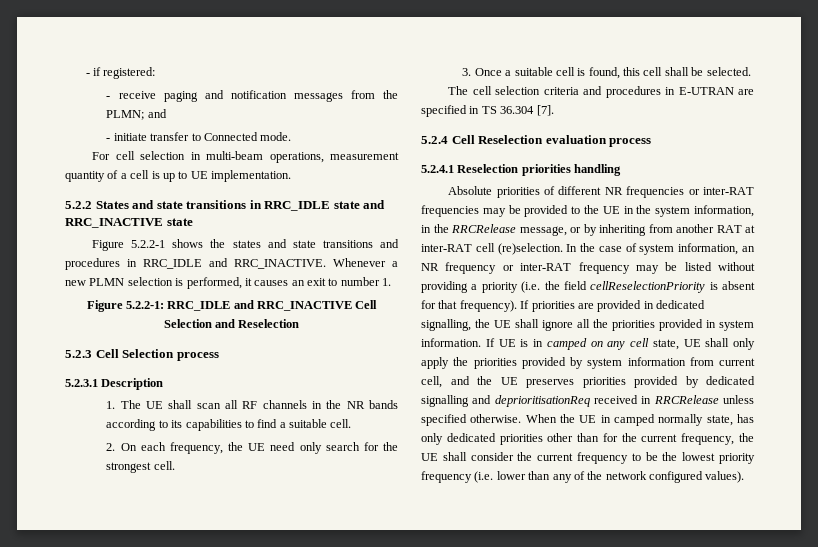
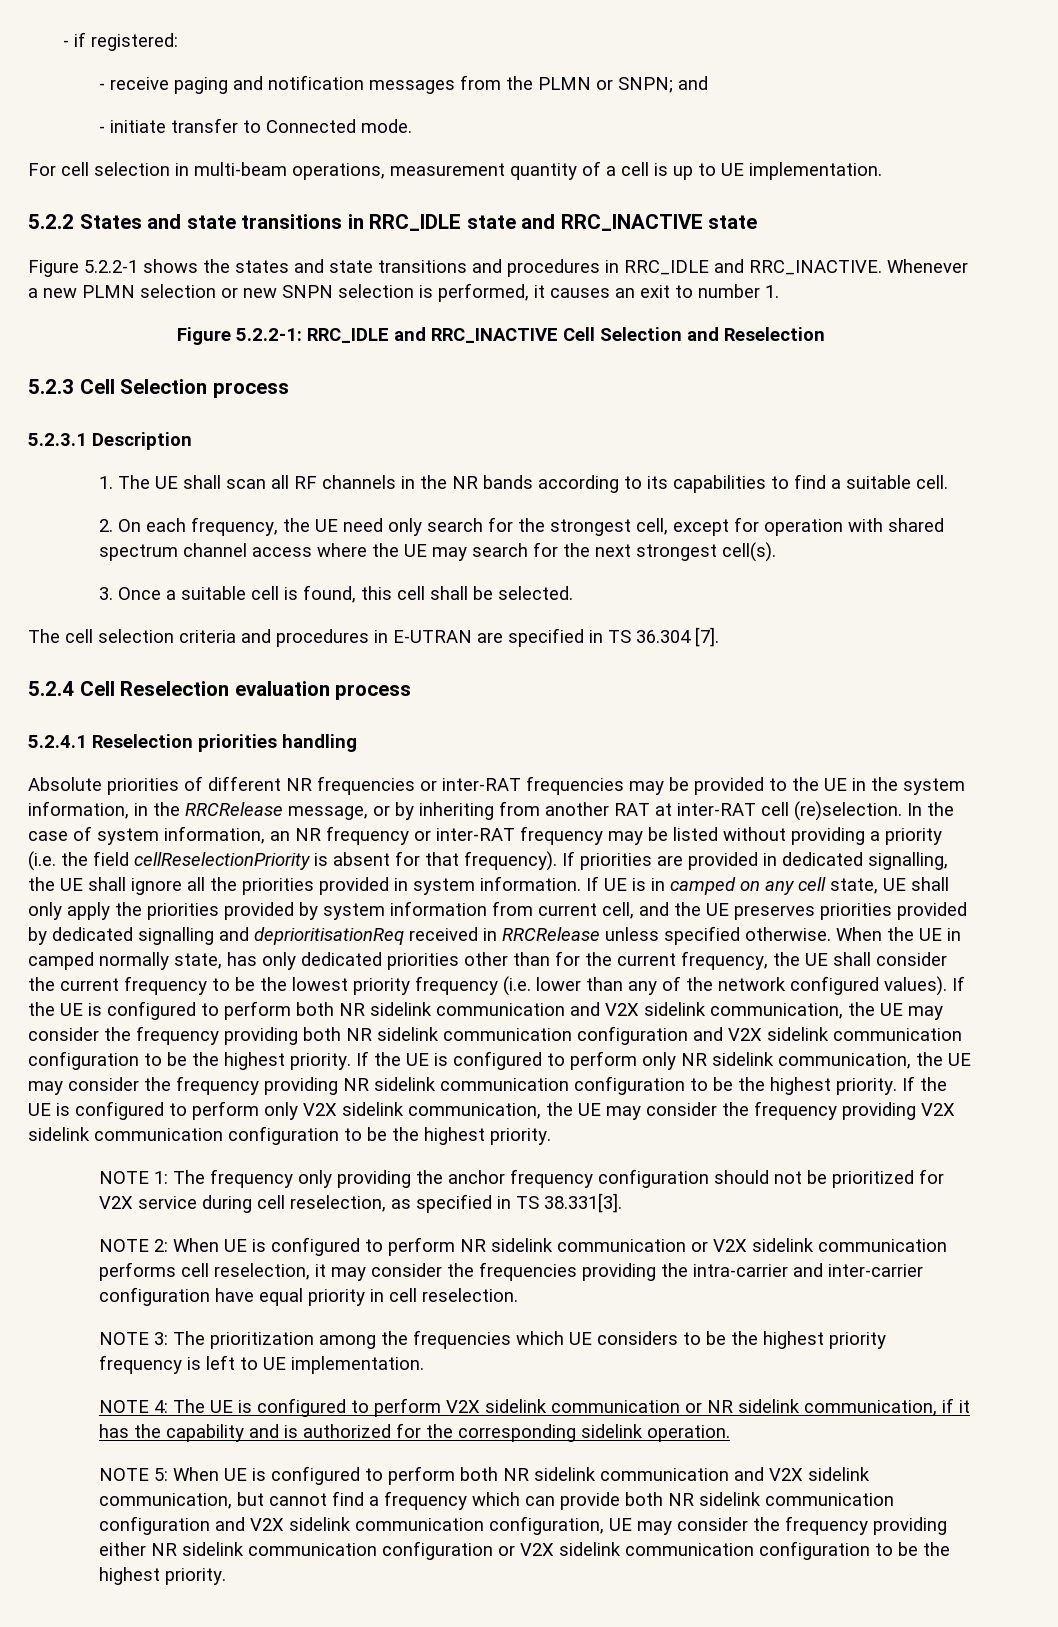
- - receive paging and notification messages from the PLMN; and
+ - receive paging and notification messages from the PLMN or SNPN; and
- Whenever a new PLMN selection is performed, it causes an exit to number 1.
+ Whenever a new PLMN selection or new SNPN selection is performed, it causes an exit to number 1.
- 2. On each frequency, the UE need only search for the strongest cell.
+ 2. On each frequency, the UE need only search for the strongest cell, except for operation with shared spectrum channel access where the UE may search for the next strongest cell(s).
+ If the UE is configured to perform both NR sidelink communication and V2X sidelink communication, the UE may consider the frequency providing both NR sidelink communication configuration and V2X sidelink communication configuration to be the highest priority. If the UE is configured to perform only NR sidelink communication, the UE may consider the frequency providing NR sidelink communication configuration to be the highest priority. If the UE is configured to perform only V2X sidelink communication, the UE may consider the frequency providing V2X sidelink communication configuration to be the highest priority.
+ NOTE 1: The frequency only providing the anchor frequency configuration should not be prioritized for V2X service during cell reselection, as specified in TS 38.331[3].
+ NOTE 2: When UE is configured to perform NR sidelink communication or V2X sidelink communication performs cell reselection, it may consider the frequencies providing the intra-carrier and inter-carrier configuration have equal priority in cell reselection.
+ NOTE 3: The prioritization among the frequencies which UE considers to be the highest priority frequency is left to UE implementation.
+ NOTE 4: The UE is configured to perform V2X sidelink communication or NR sidelink communication, if it has the capability and is authorized for the corresponding sidelink operation.
+ NOTE 5: When UE is configured to perform both NR sidelink communication and V2X sidelink communication, but cannot find a frequency which can provide both NR sidelink communication configuration and V2X sidelink communication configuration, UE may consider the frequency providing either NR sidelink communication configuration or V2X sidelink communication configuration to be the highest priority.

